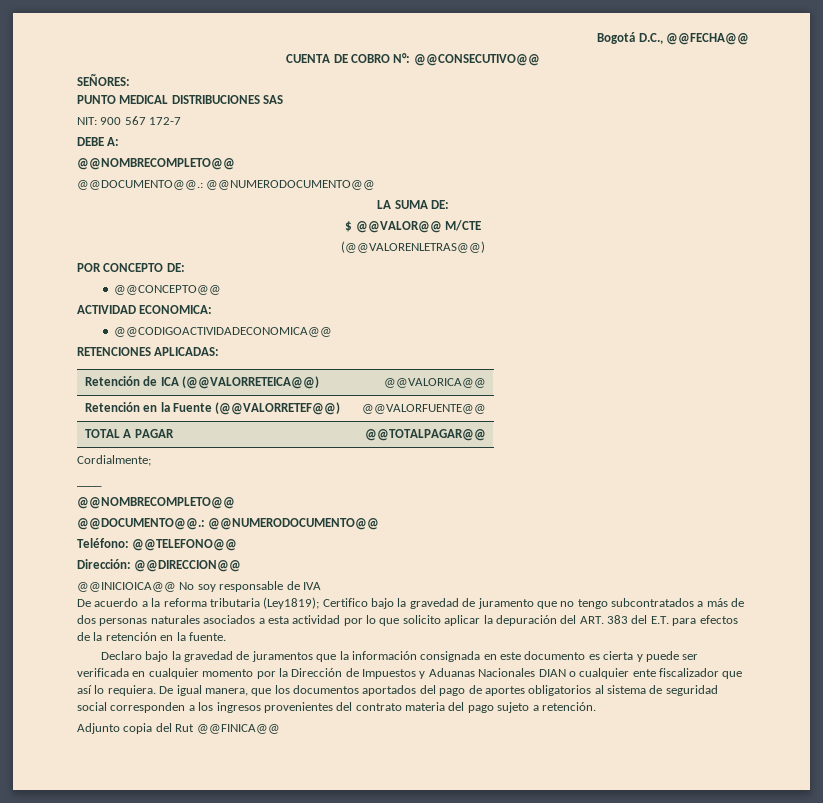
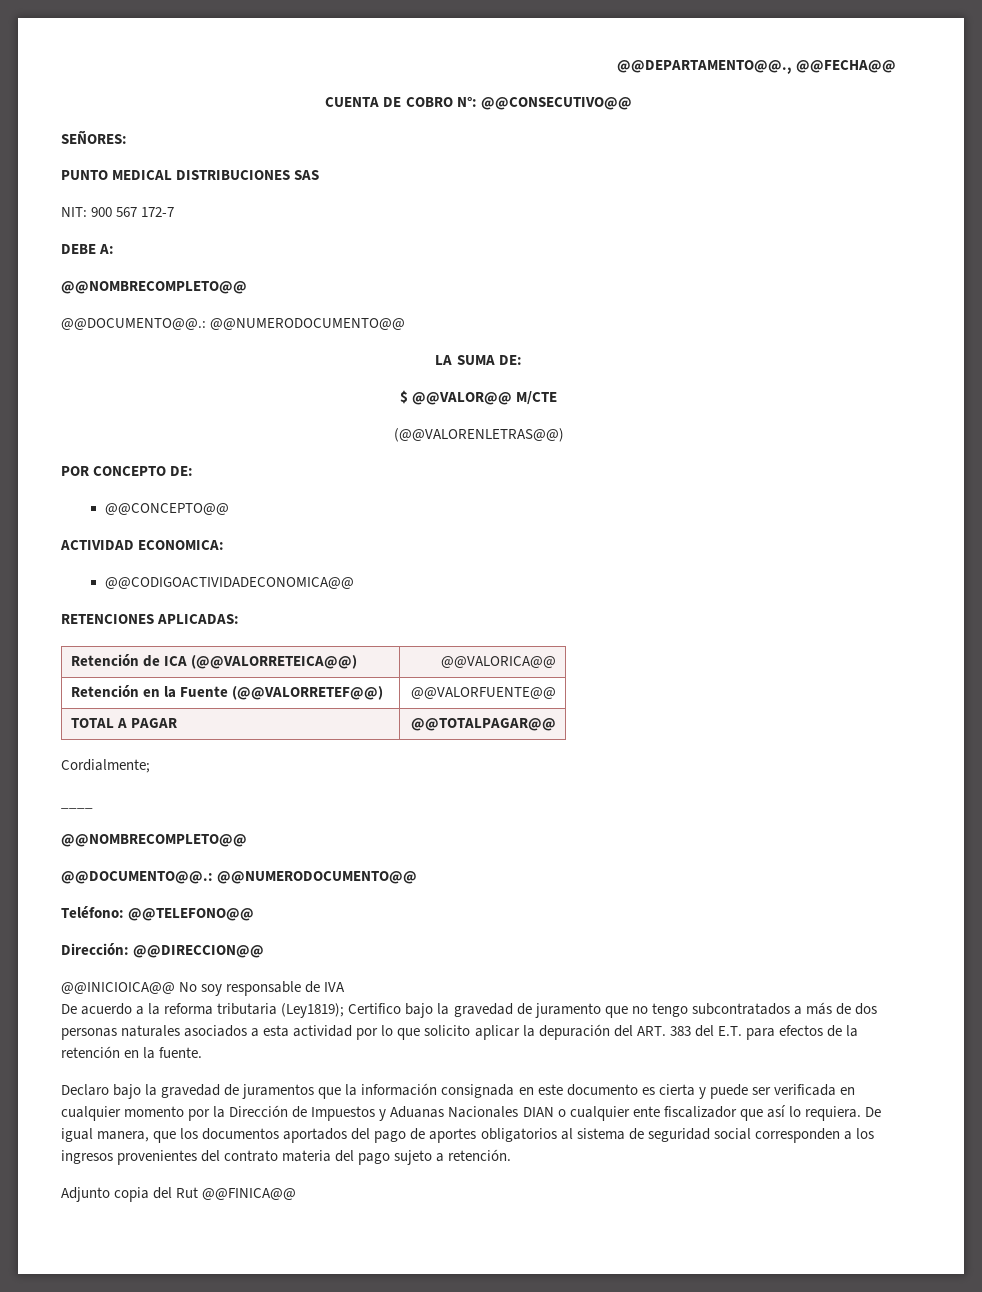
- Bogotá D.C., @@FECHA@@
+ @@DEPARTAMENTO@@., @@FECHA@@

